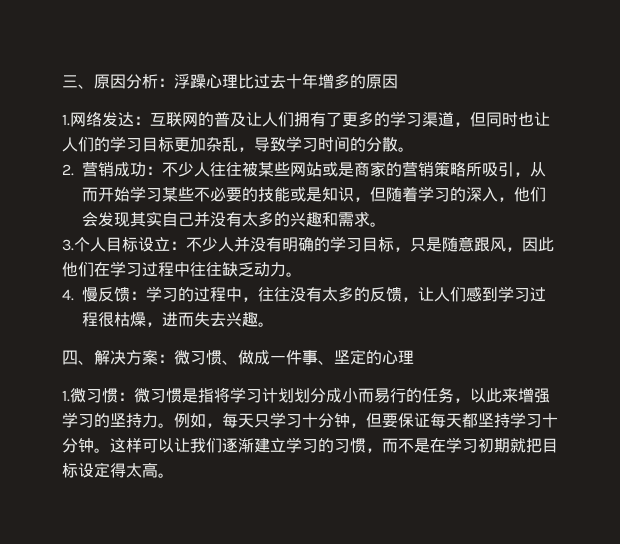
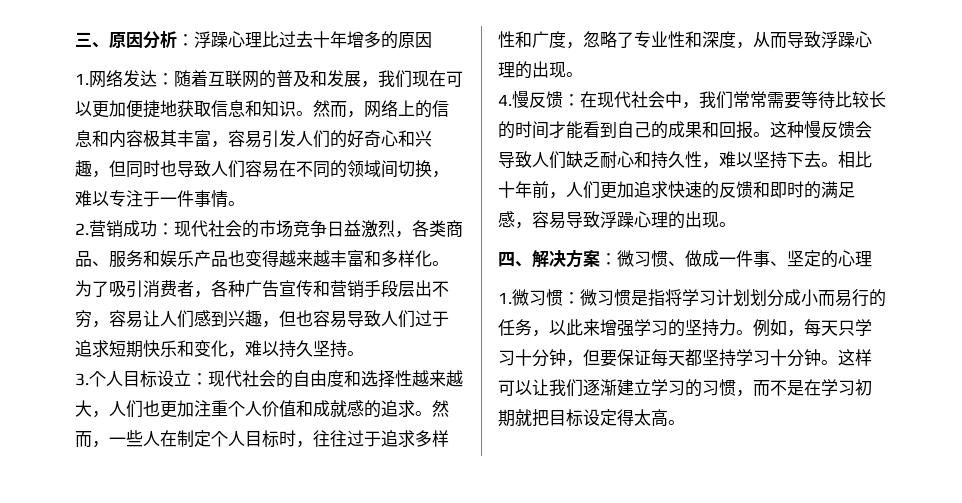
- 1.网络发达：互联网的普及让人们拥有了更多的学习渠道，但同时也让人们的学习目标更加杂乱，导致学习时间的分散。
- 2.营销成功：不少人往往被某些网站或是商家的营销策略所吸引，从而开始学习某些不必要的技能或是知识，但随着学习的深入，他们会发现其实自己并没有太多的兴趣和需求。
+ 1.网络发达：随着互联网的普及和发展，我们现在可以更加便捷地获取信息和知识。然而，网络上的信息和内容极其丰富，容易引发人们的好奇心和兴趣，但同时也导致人们容易在不同的领域间切换，难以专注于一件事情。
+ 2.营销成功：现代社会的市场竞争日益激烈，各类商品、服务和娱乐产品也变得越来越丰富和多样化。为了吸引消费者，各种广告宣传和营销手段层出不穷，容易让人们感到兴趣，但也容易导致人们过于追求短期快乐和变化，难以持久坚持。
- 3.个人目标设立：不少人并没有明确的学习目标，只是随意跟风，因此他们在学习过程中往往缺乏动力。
- 4.慢反馈：学习的过程中，往往没有太多的反馈，让人们感到学习过程很枯燥，进而失去兴趣。
+ 3.个人目标设立：现代社会的自由度和选择性越来越大，人们也更加注重个人价值和成就感的追求。然而，一些人在制定个人目标时，往往过于追求多样性和广度，忽略了专业性和深度，从而导致浮躁心理的出现。
+ 4.慢反馈：在现代社会中，我们常常需要等待比较长的时间才能看到自己的成果和回报。这种慢反馈会导致人们缺乏耐心和持久性，难以坚持下去。相比十年前，人们更加追求快速的反馈和即时的满足感，容易导致浮躁心理的出现。

